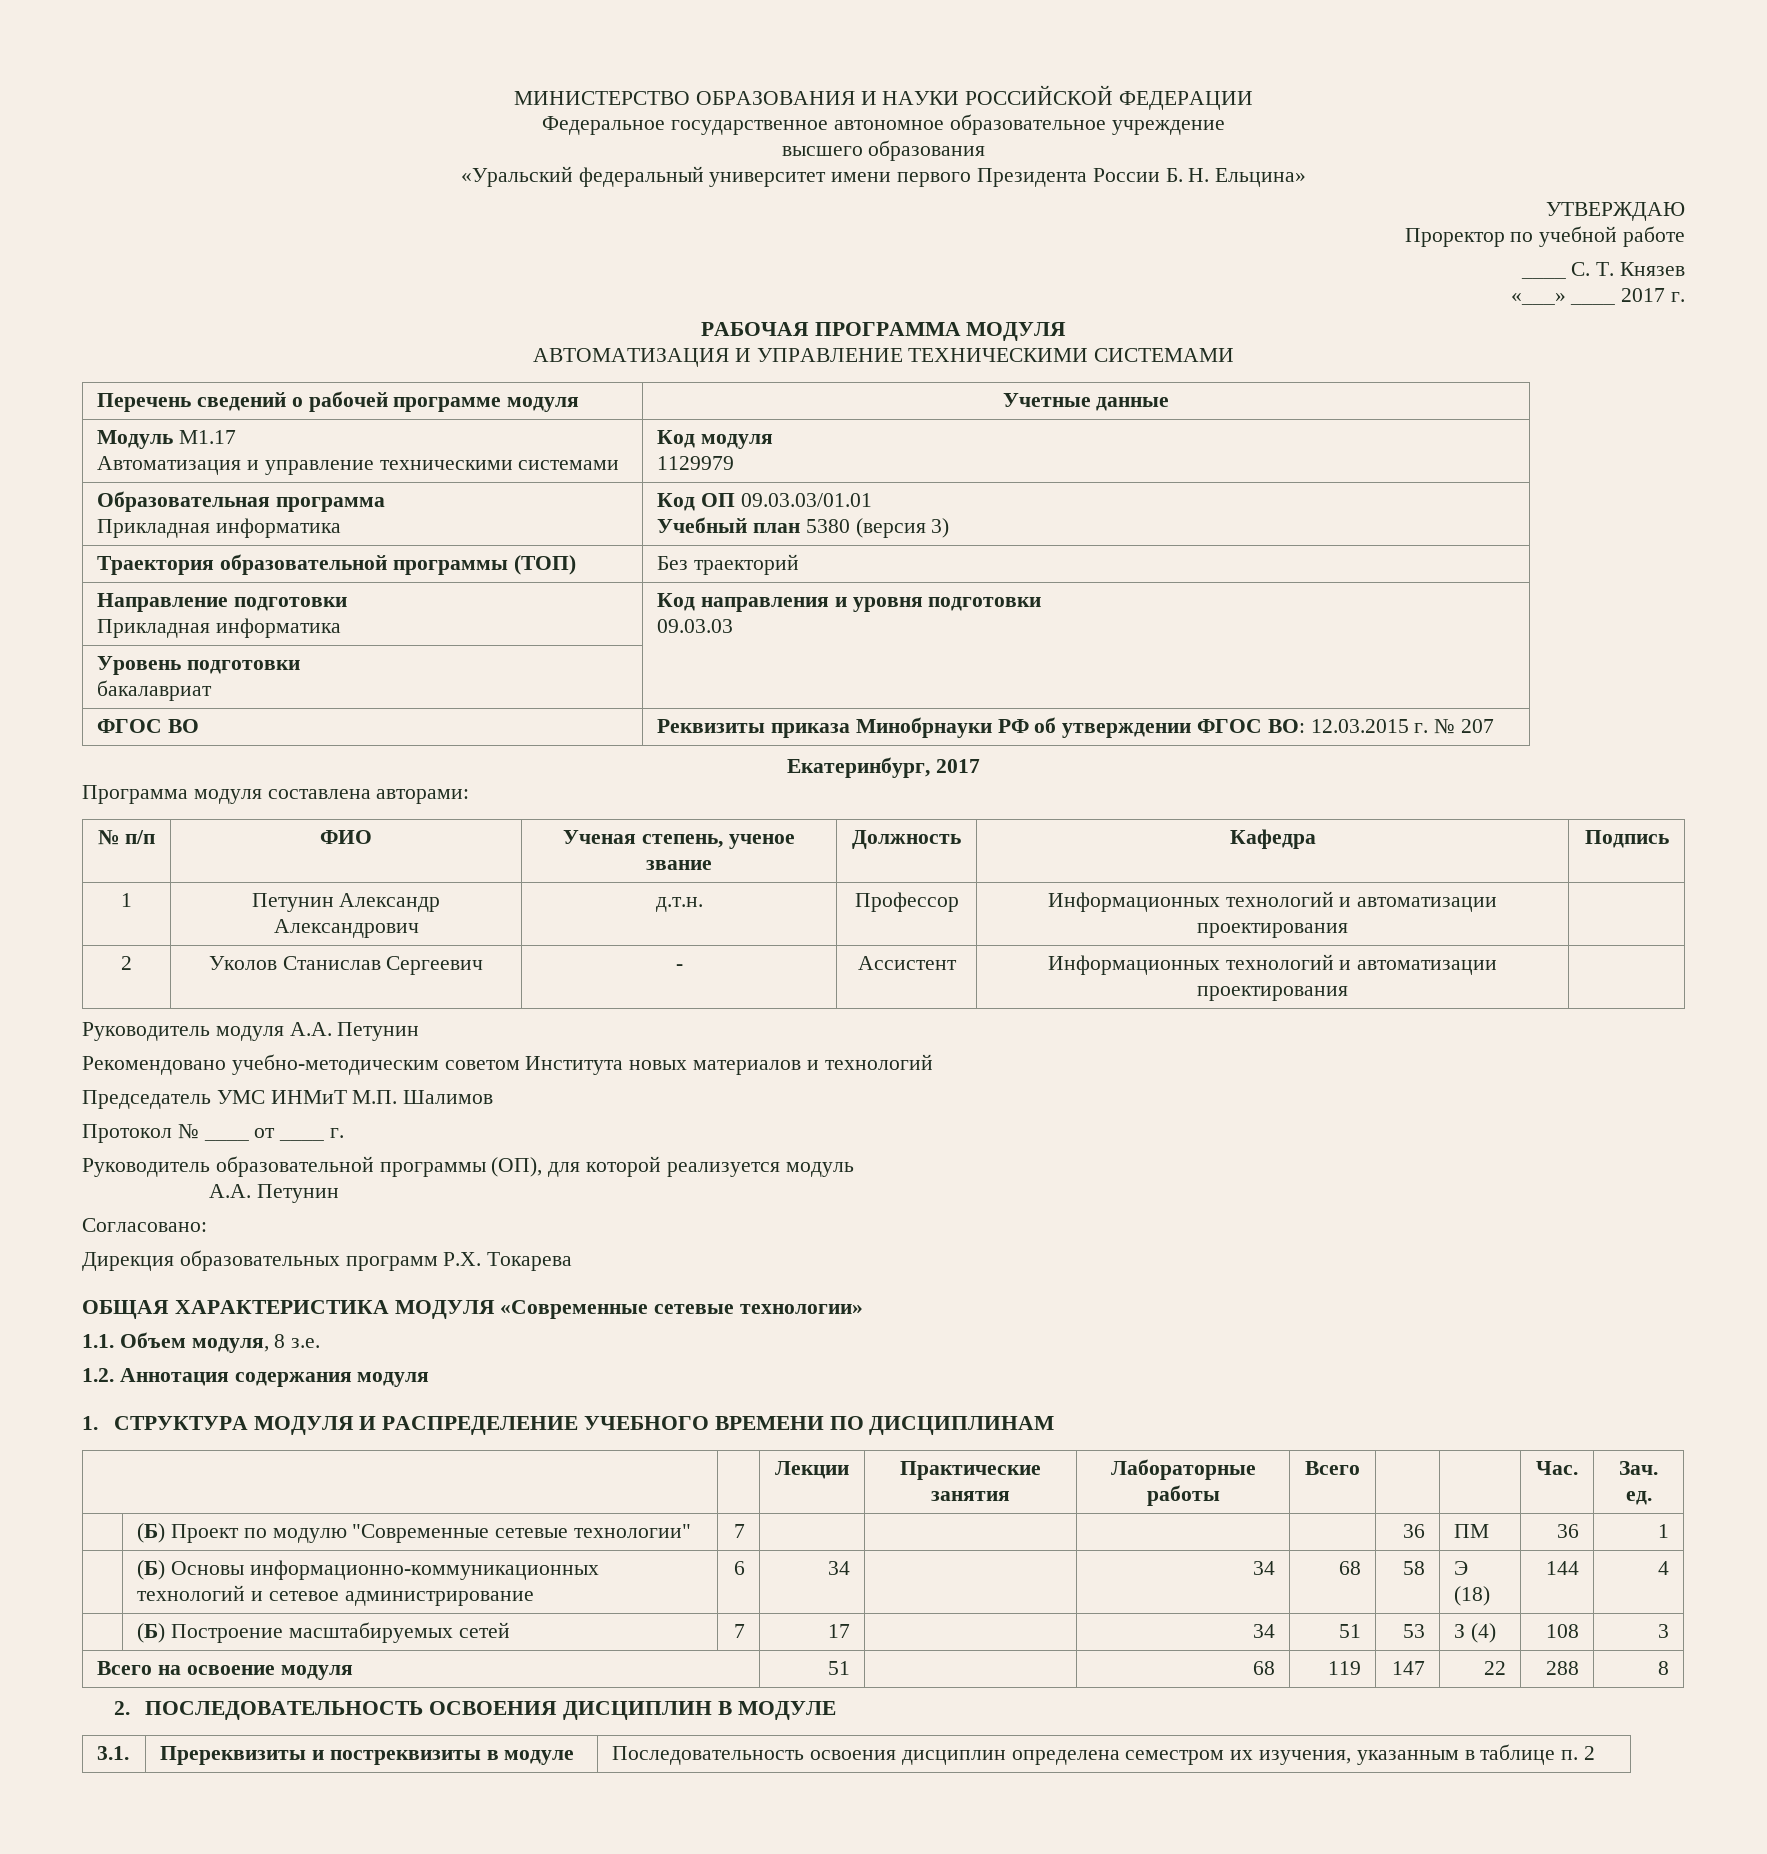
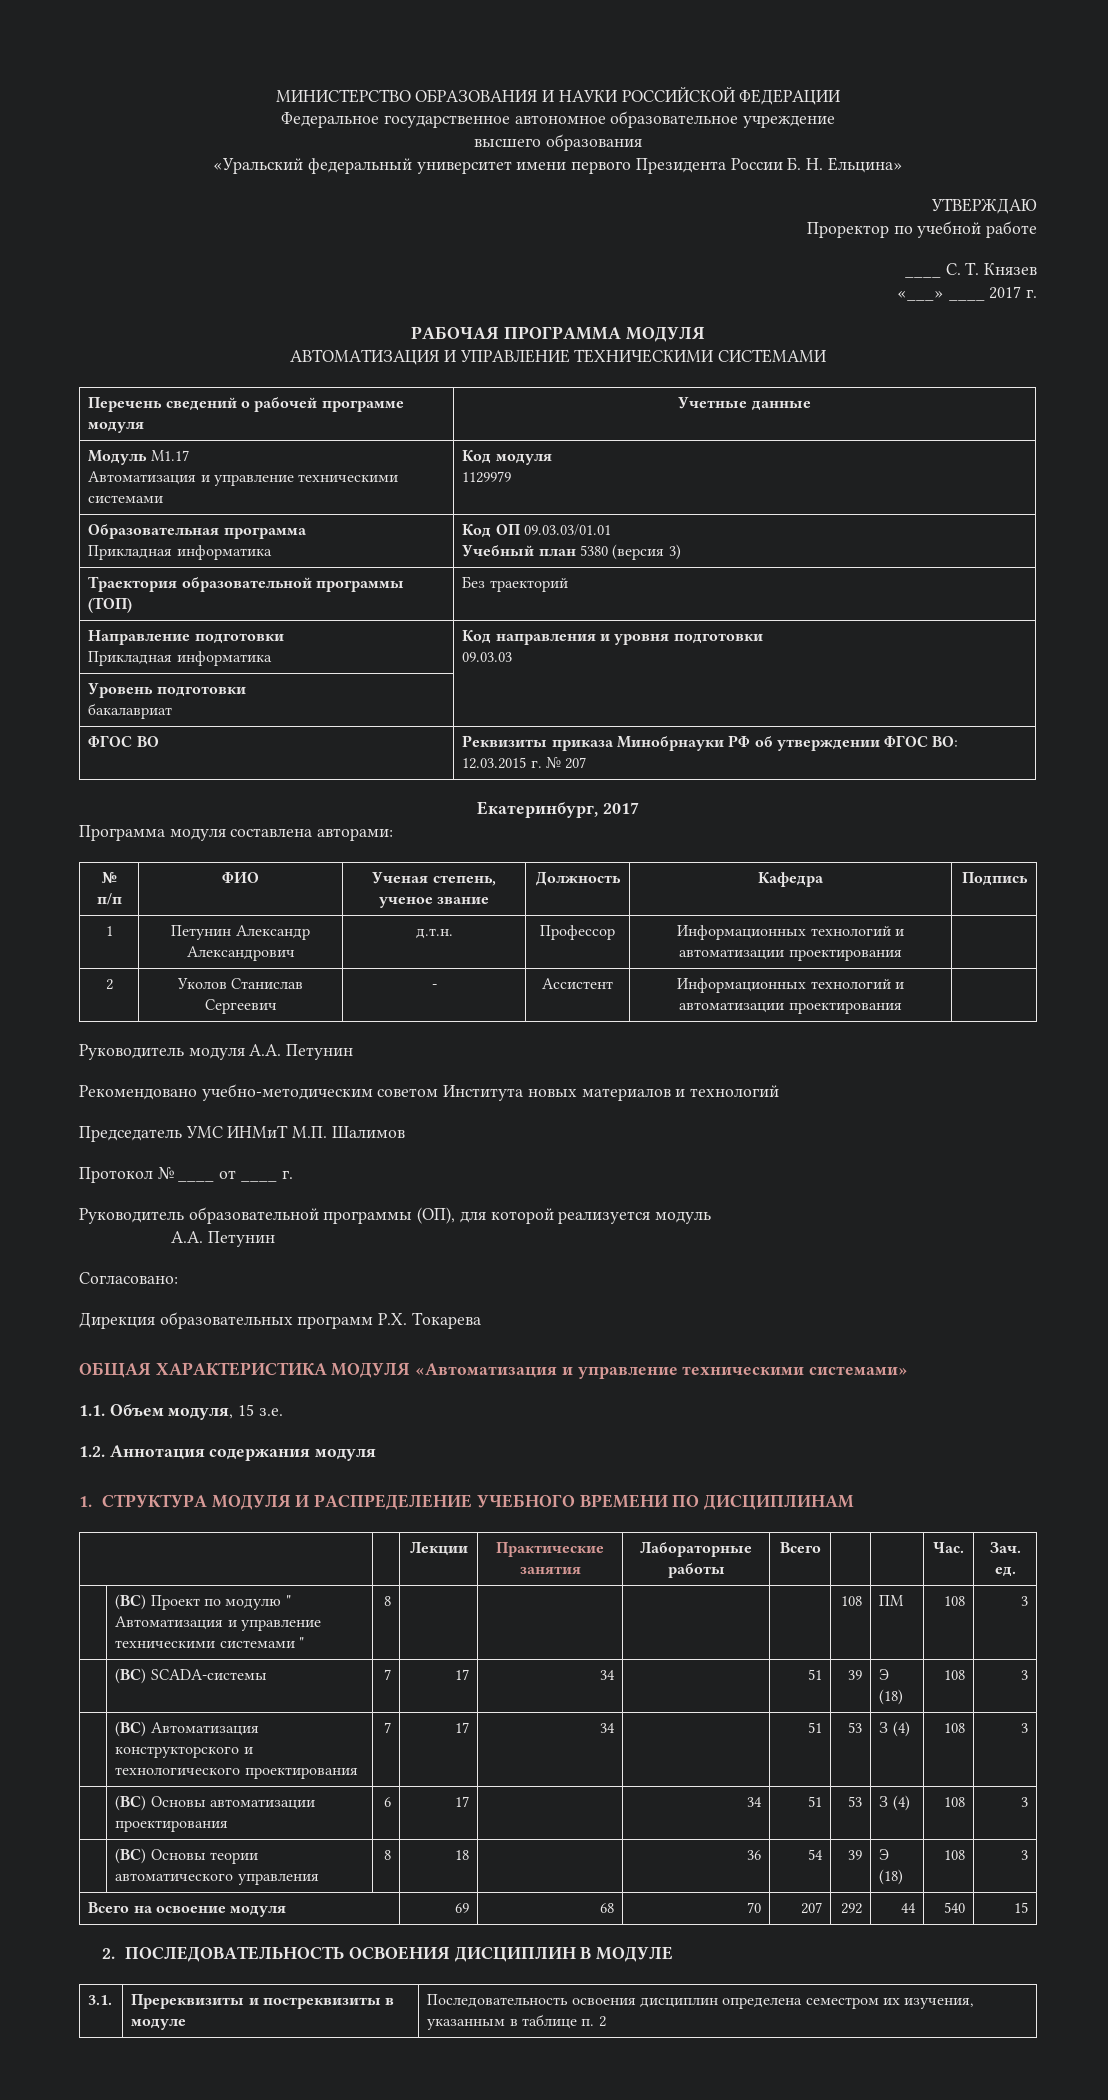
- ОБЩАЯ ХАРАКТЕРИСТИКА МОДУЛЯ «Современные сетевые технологии»
+ ОБЩАЯ ХАРАКТЕРИСТИКА МОДУЛЯ «Автоматизация и управление техническими системами»
- 1.1. Объем модуля, 8 з.е.
+ 1.1. Объем модуля, 15 з.е.
- | (Б) Проект по модулю "Современные сетевые технологии" | 7 | | | | | 36 | ПМ | 36 | 1
- | (Б) Основы информационно-коммуникационных технологий и сетевое администрирование | 6 | 34 | | 34 | 68 | 58 | Э (18) | 144 | 4
- | (Б) Построение масштабируемых сетей | 7 | 17 | | 34 | 51 | 53 | З (4) | 108 | 3
+ | (ВС) Проект по модулю " Автоматизация и управление техническими системами " | 8 | | | | | 108 | ПМ | 108 | 3
+ | (ВС) SCADA-системы | 7 | 17 | 34 | | 51 | 39 | Э (18) | 108 | 3
+ | (ВС) Автоматизация конструкторского и технологического проектирования | 7 | 17 | 34 | | 51 | 53 | З (4) | 108 | 3
+ | (ВС) Основы автоматизации проектирования | 6 | 17 | | 34 | 51 | 53 | З (4) | 108 | 3
+ | (ВС) Основы теории автоматического управления | 8 | 18 | | 36 | 54 | 39 | Э (18) | 108 | 3
- Всего на освоение модуля | 51 | | 68 | 119 | 147 | 22 | 288 | 8
+ Всего на освоение модуля | 69 | 68 | 70 | 207 | 292 | 44 | 540 | 15

